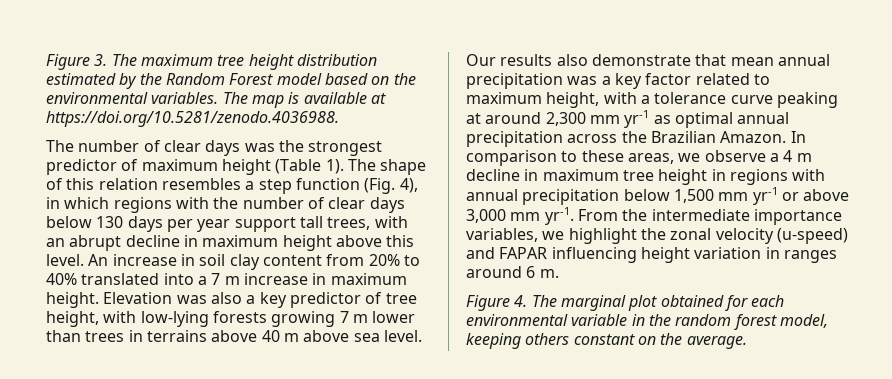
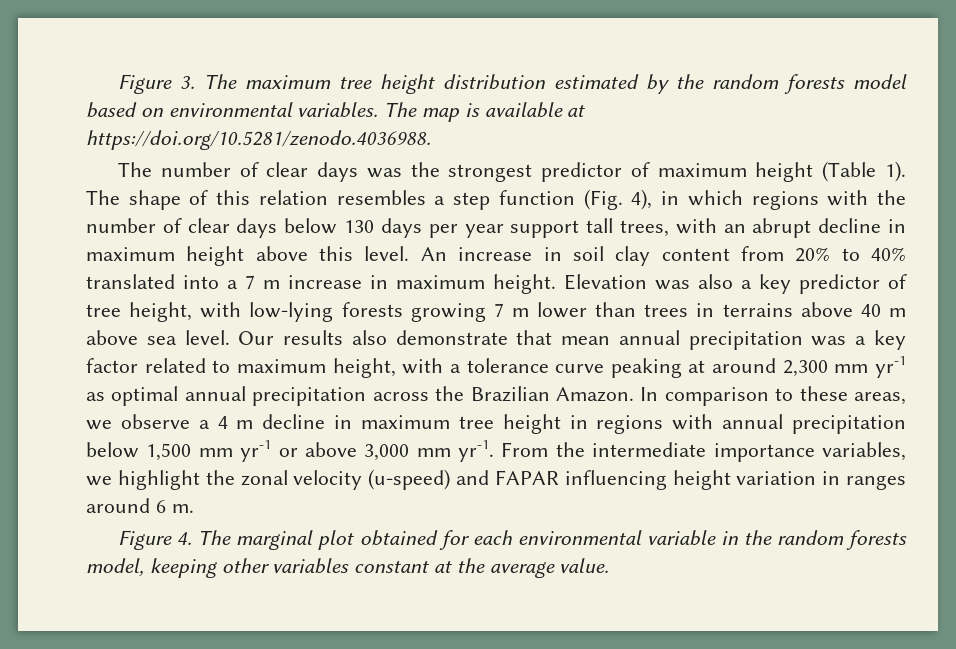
- Figure 3. The maximum tree height distribution estimated by the Random Forest model based on the environmental variables.
+ Figure 3. The maximum tree height distribution estimated by the random forests model based on environmental variables.
- Figure 4. The marginal plot obtained for each environmental variable in the random forest model, keeping others constant on the average.
+ Figure 4. The marginal plot obtained for each environmental variable in the random forests model, keeping other variables constant at the average value.

